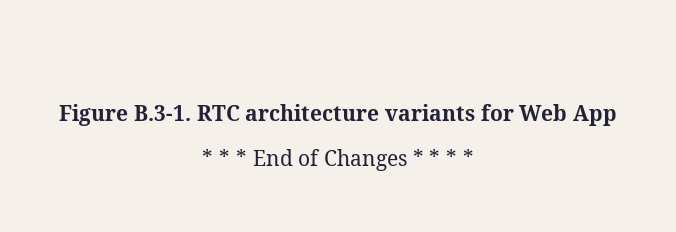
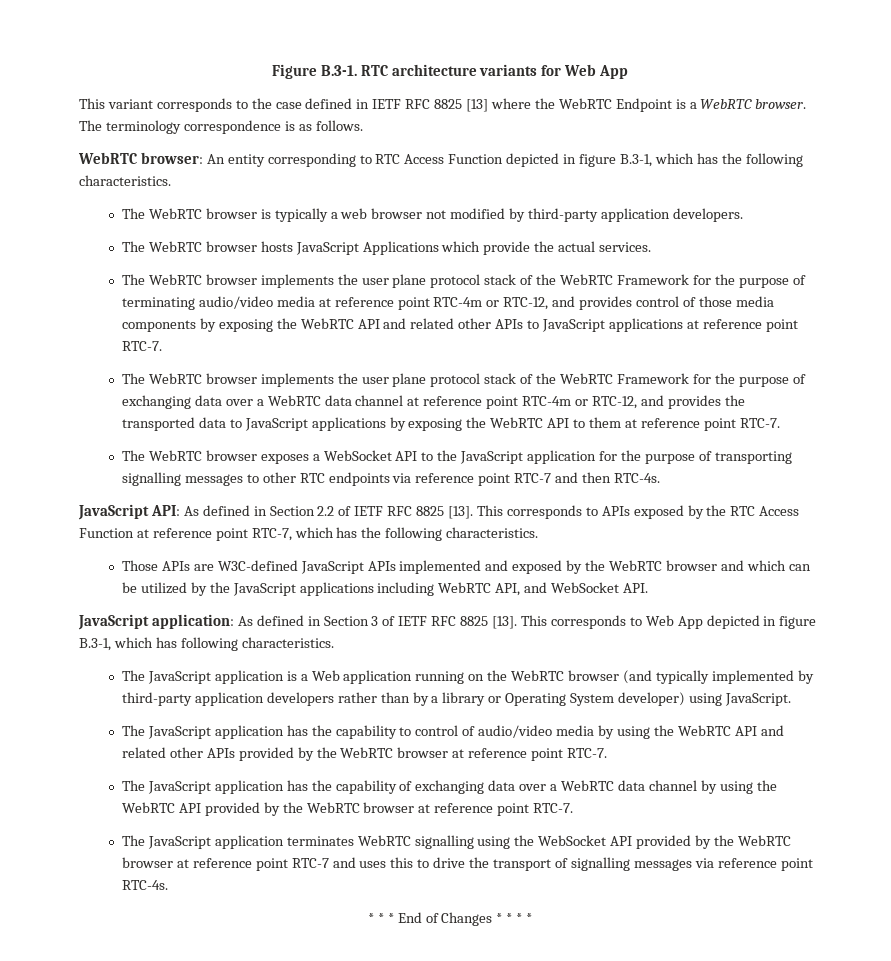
+ This variant corresponds to the case defined in IETF RFC 8825 [13] where the WebRTC Endpoint is a WebRTC browser. The terminology correspondence is as follows.
+ WebRTC browser: An entity corresponding to RTC Access Function depicted in figure B.3-1, which has the following characteristics.
+ The WebRTC browser is typically a web browser not modified by third-party application developers.
+ The WebRTC browser hosts JavaScript Applications which provide the actual services.
+ The WebRTC browser implements the user plane protocol stack of the WebRTC Framework for the purpose of terminating audio/video media at reference point RTC-4m or RTC-12, and provides control of those media components by exposing the WebRTC API and related other APIs to JavaScript applications at reference point RTC-7.
+ The WebRTC browser implements the user plane protocol stack of the WebRTC Framework for the purpose of exchanging data over a WebRTC data channel at reference point RTC-4m or RTC-12, and provides the transported data to JavaScript applications by exposing the WebRTC API to them at reference point RTC-7.
+ The WebRTC browser exposes a WebSocket API to the JavaScript application for the purpose of transporting signalling messages to other RTC endpoints via reference point RTC-7 and then RTC-4s.
+ JavaScript API: As defined in Section 2.2 of IETF RFC 8825 [13]. This corresponds to APIs exposed by the RTC Access Function at reference point RTC-7, which has the following characteristics.
+ Those APIs are W3C-defined JavaScript APIs implemented and exposed by the WebRTC browser and which can be utilized by the JavaScript applications including WebRTC API, and WebSocket API.
+ JavaScript application: As defined in Section 3 of IETF RFC 8825 [13]. This corresponds to Web App depicted in figure B.3-1, which has following characteristics.
+ The JavaScript application is a Web application running on the WebRTC browser (and typically implemented by third-party application developers rather than by a library or Operating System developer) using JavaScript.
+ The JavaScript application has the capability to control of audio/video media by using the WebRTC API and related other APIs provided by the WebRTC browser at reference point RTC-7.
+ The JavaScript application has the capability of exchanging data over a WebRTC data channel by using the WebRTC API provided by the WebRTC browser at reference point RTC-7.
+ The JavaScript application terminates WebRTC signalling using the WebSocket API provided by the WebRTC browser at reference point RTC-7 and uses this to drive the transport of signalling messages via reference point RTC-4s.

